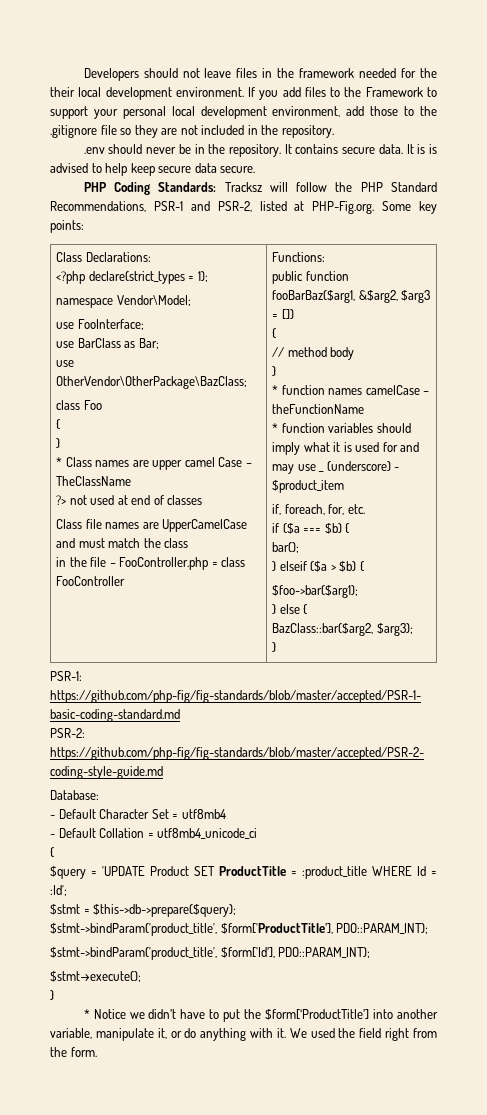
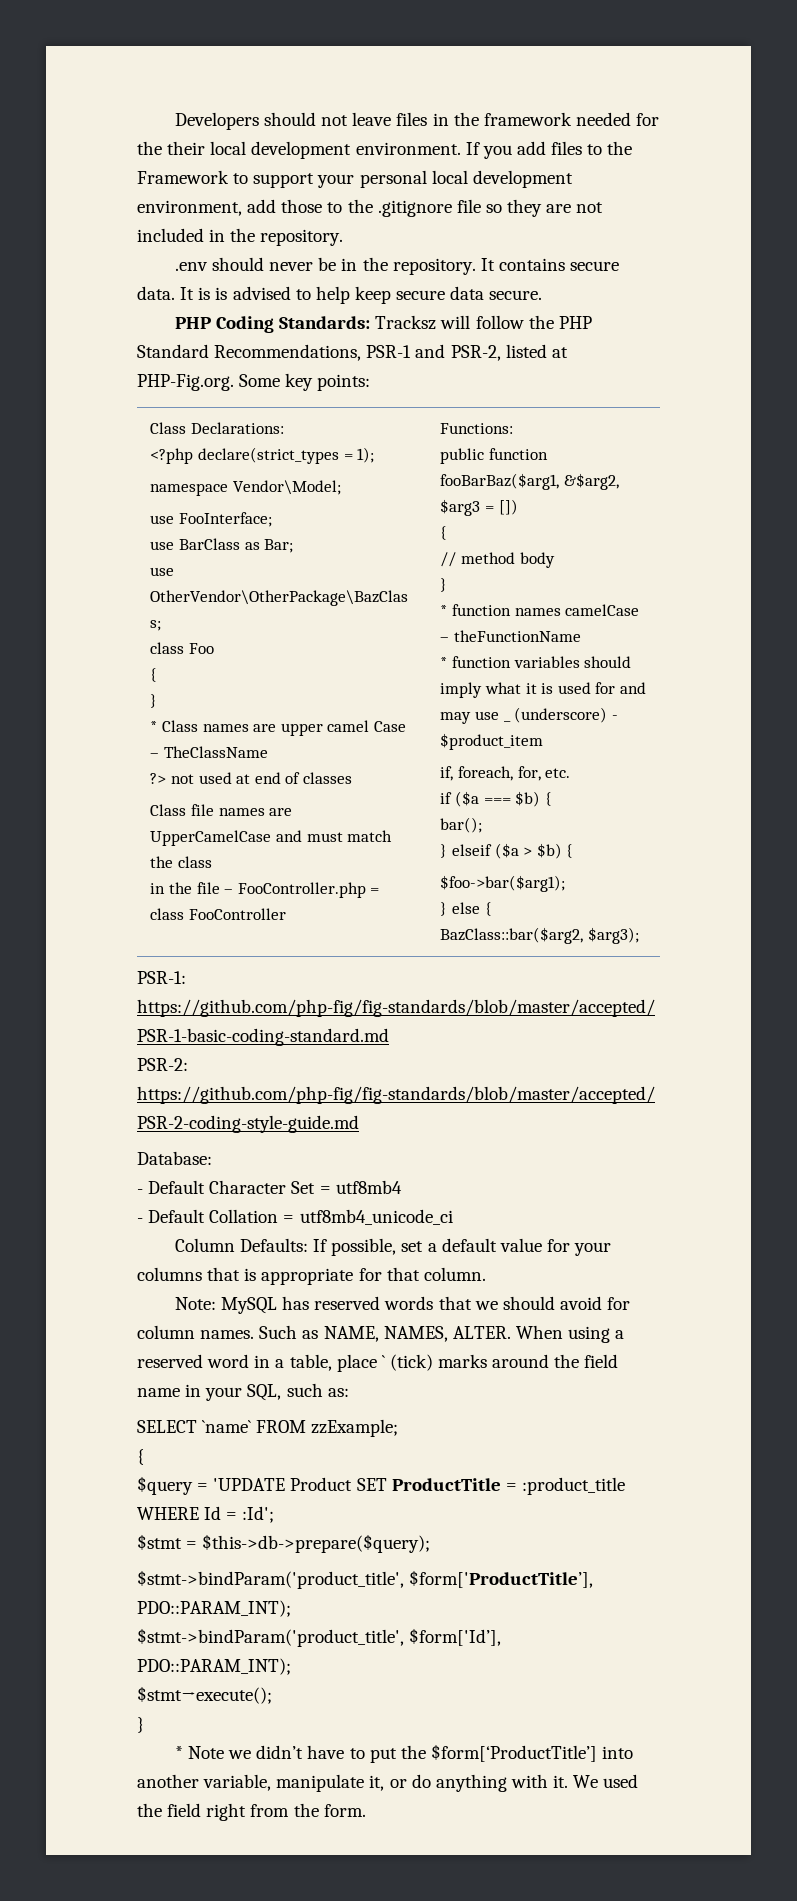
  BazClass::bar($arg2, $arg3);
- }
+ Column Defaults: If possible, set a default value for your columns that is appropriate for that column.
+ Note: MySQL has reserved words that we should avoid for column names. Such as NAME, NAMES, ALTER. When using a reserved word in a table, place ` (tick) marks around the field name in your SQL, such as:
+ SELECT `name` FROM zzExample;
- * Notice we didn’t have to put the $form[‘ProductTitle’] into another variable, manipulate it, or do anything with it.
+ * Note we didn’t have to put the $form[‘ProductTitle’] into another variable, manipulate it, or do anything with it.

